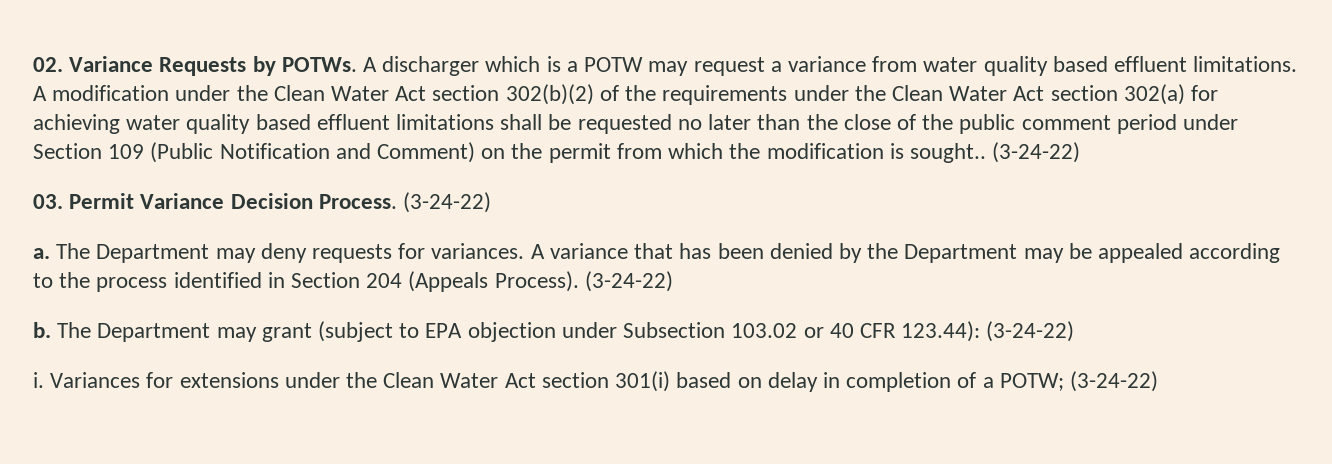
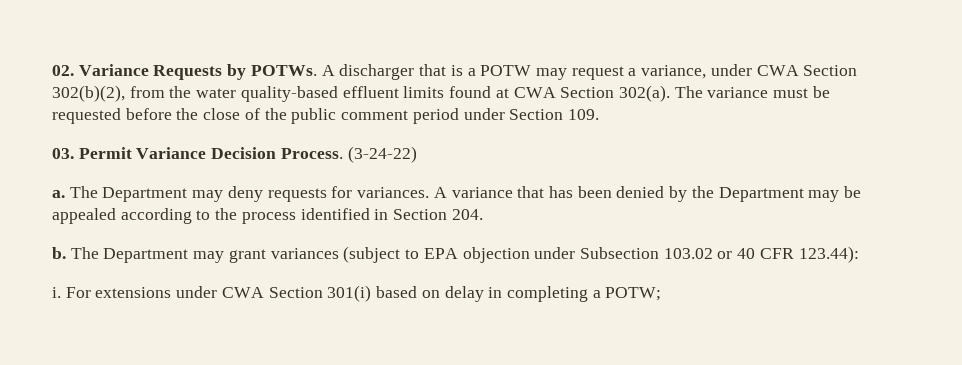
- A discharger which is a POTW may request a variance from water quality based effluent limitations. A modification under the Clean Water Act section 302(b)(2) of the requirements under the Clean Water Act section 302(a) for achieving water quality based effluent limitations shall be requested no later than the close of the public comment period under Section 109 (Public Notification and Comment) on the permit from which the modification is sought.. (3-24-22)
+ A discharger that is a POTW may request a variance, under CWA Section 302(b)(2), from the water quality-based effluent limits found at CWA Section 302(a). The variance must be requested before the close of the public comment period under Section 109.
- A variance that has been denied by the Department may be appealed according to the process identified in Section 204 (Appeals Process). (3-24-22)
+ A variance that has been denied by the Department may be appealed according to the process identified in Section 204.
- The Department may grant (subject to EPA objection under Subsection 103.02 or 40 CFR 123.44): (3-24-22)
+ The Department may grant variances (subject to EPA objection under Subsection 103.02 or 40 CFR 123.44):
- Variances for extensions under the Clean Water Act section 301(i) based on delay in completion of a POTW; (3-24-22)
+ For extensions under CWA Section 301(i) based on delay in completing a POTW;

